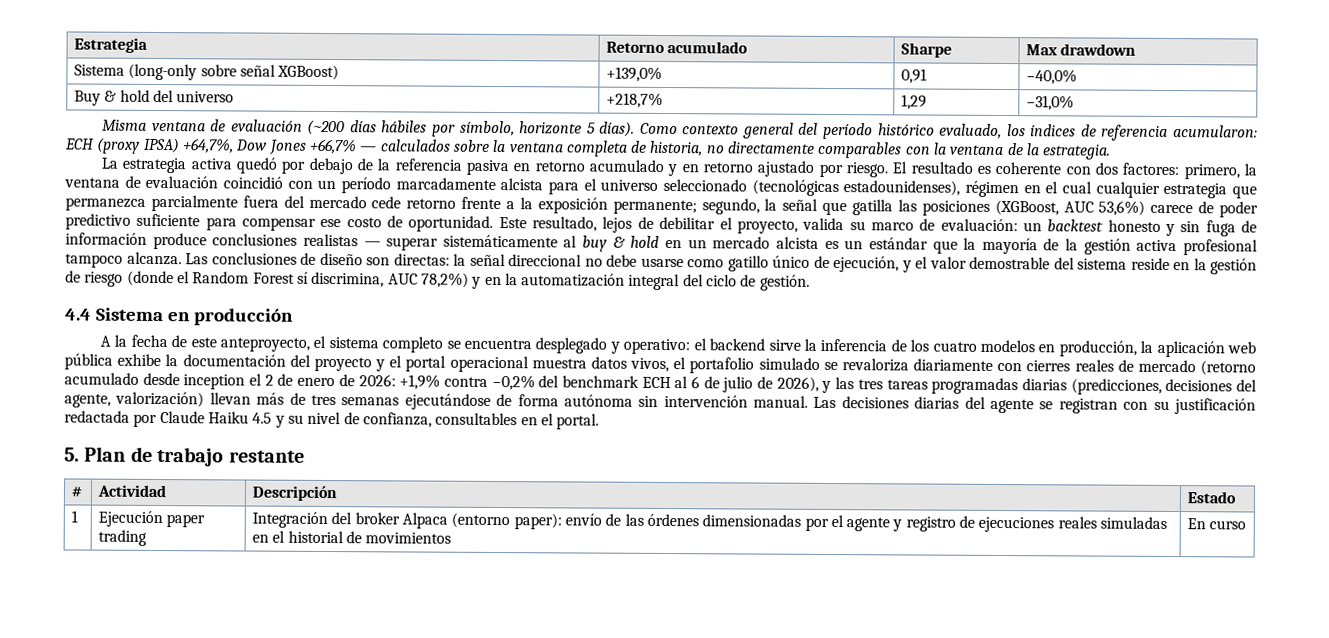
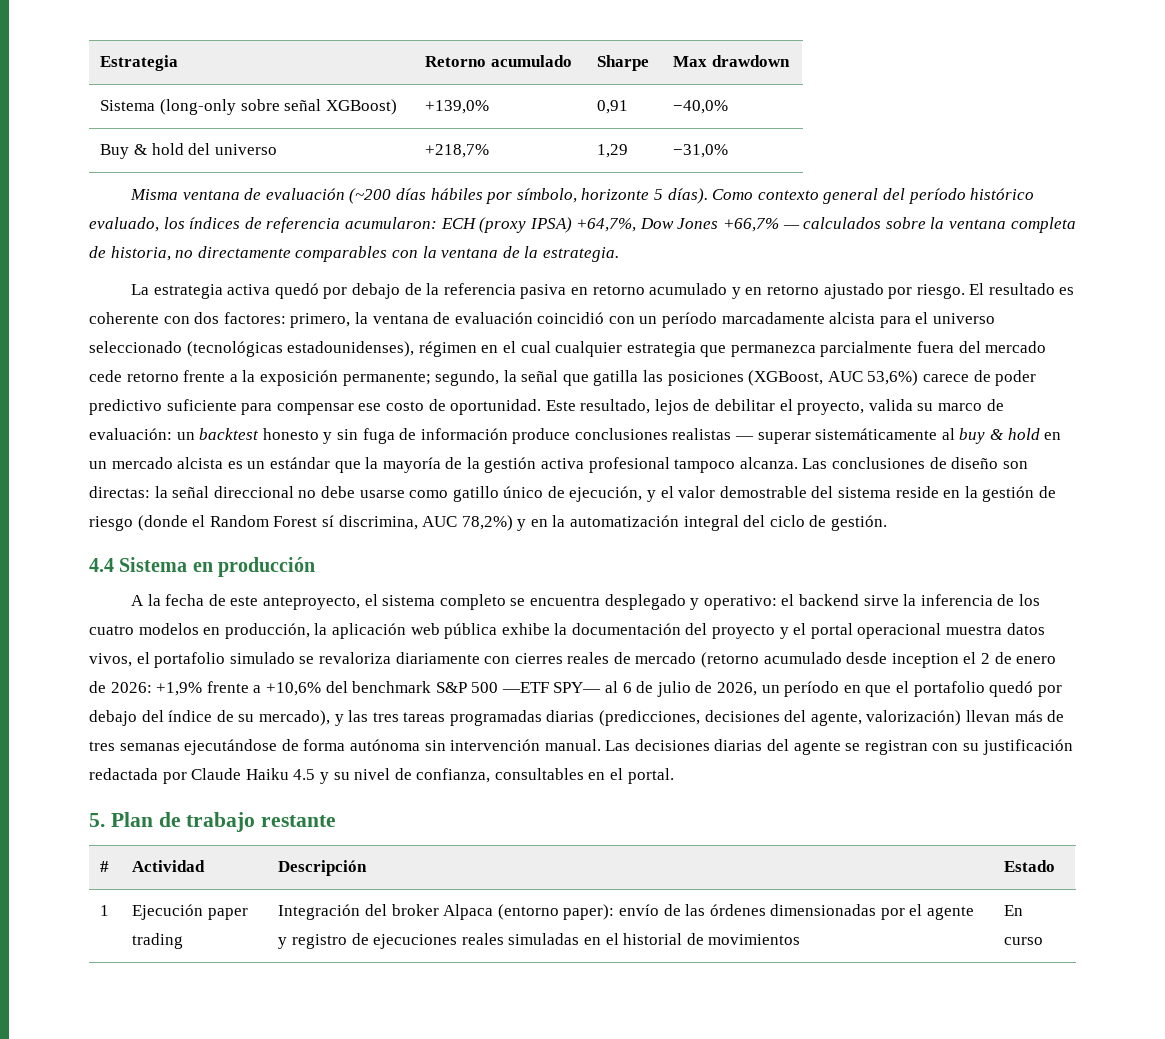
- +1,9% contra −0,2% del benchmark ECH al 6 de julio de 2026), y las tres tareas programadas diarias (predicciones, decisiones del agente, valorización) llevan más de tres semanas ejecutándose de forma autónoma sin intervención manual.
+ +1,9% frente a +10,6% del benchmark S&P 500 —ETF SPY— al 6 de julio de 2026, un período en que el portafolio quedó por debajo del índice de su mercado), y las tres tareas programadas diarias (predicciones, decisiones del agente, valorización) llevan más de tres semanas ejecutándose de forma autónoma sin intervención manual.

